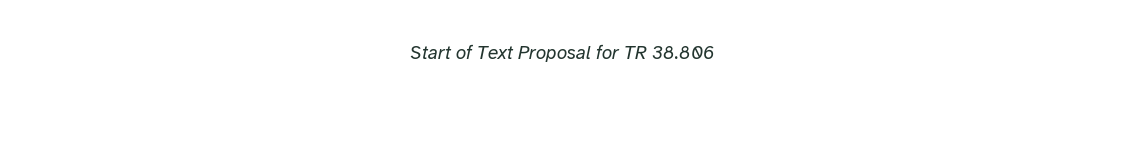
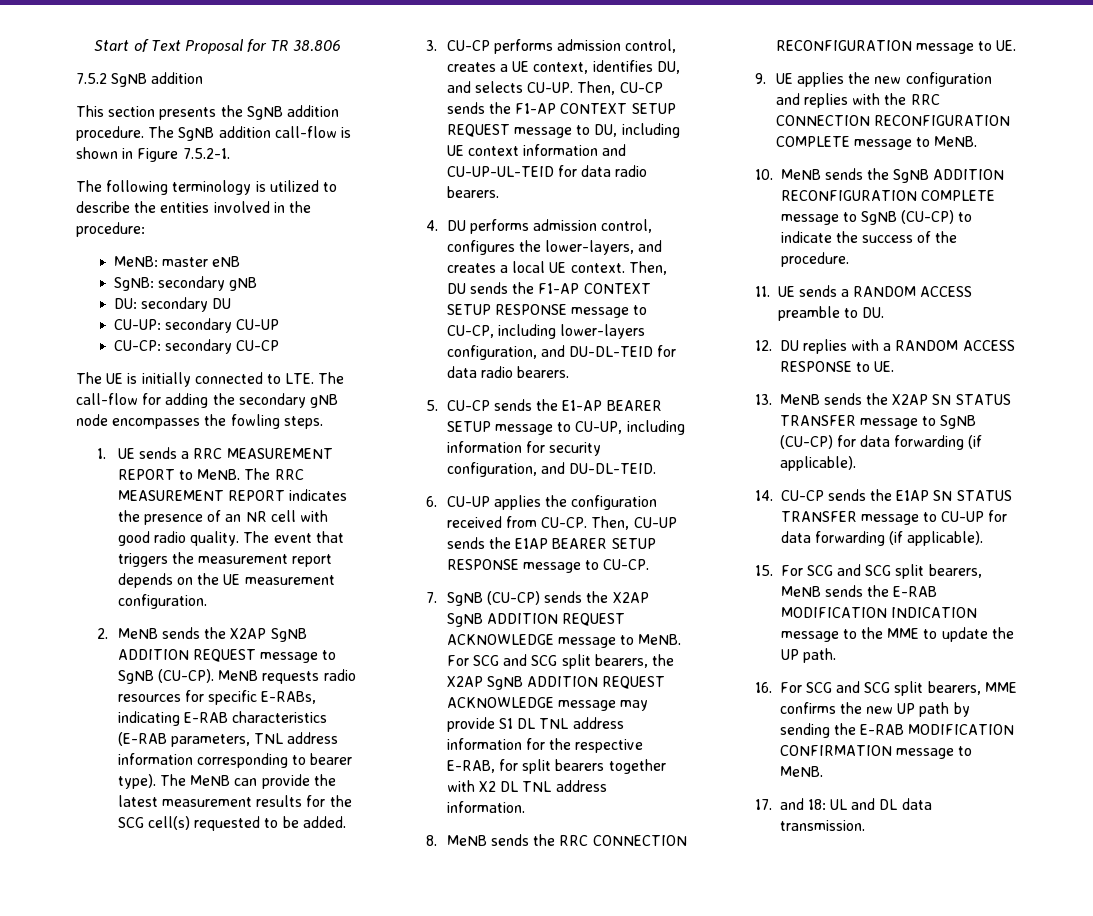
+ 7.5.2 SgNB addition
+ This section presents the SgNB addition procedure. The SgNB addition call-flow is shown in Figure 7.5.2-1.
+ The following terminology is utilized to describe the entities involved in the procedure:
+ MeNB: master eNB
+ SgNB: secondary gNB
+ DU: secondary DU
+ CU-UP: secondary CU-UP
+ CU-CP: secondary CU-CP
+ The UE is initially connected to LTE. The call-flow for adding the secondary gNB node encompasses the fowling steps.
+ 1. UE sends a RRC MEASUREMENT REPORT to MeNB. The RRC MEASUREMENT REPORT indicates the presence of an NR cell with good radio quality. The event that triggers the measurement report depends on the UE measurement configuration.
+ 2. MeNB sends the X2AP SgNB ADDITION REQUEST message to SgNB (CU-CP). MeNB requests radio resources for specific E-RABs, indicating E-RAB characteristics (E-RAB parameters, TNL address information corresponding to bearer type). The MeNB can provide the latest measurement results for the SCG cell(s) requested to be added.
+ 3. CU-CP performs admission control, creates a UE context, identifies DU, and selects CU-UP. Then, CU-CP sends the F1-AP CONTEXT SETUP REQUEST message to DU, including UE context information and CU-UP-UL-TEID for data radio bearers.
+ 4. DU performs admission control, configures the lower-layers, and creates a local UE context. Then, DU sends the F1-AP CONTEXT SETUP RESPONSE message to CU-CP, including lower-layers configuration, and DU-DL-TEID for data radio bearers.
+ 5. CU-CP sends the E1-AP BEARER SETUP message to CU-UP, including information for security configuration, and DU-DL-TEID.
+ 6. CU-UP applies the configuration received from CU-CP. Then, CU-UP sends the E1AP BEARER SETUP RESPONSE message to CU-CP.
+ 7. SgNB (CU-CP) sends the X2AP SgNB ADDITION REQUEST ACKNOWLEDGE message to MeNB. For SCG and SCG split bearers, the X2AP SgNB ADDITION REQUEST ACKNOWLEDGE message may provide S1 DL TNL address information for the respective E-RAB, for split bearers together with X2 DL TNL address information.
+ 8. MeNB sends the RRC CONNECTION RECONFIGURATION message to UE.
+ 9. UE applies the new configuration and replies with the RRC CONNECTION RECONFIGURATION COMPLETE message to MeNB.
+ 10. MeNB sends the SgNB ADDITION RECONFIGURATION COMPLETE message to SgNB (CU-CP) to indicate the success of the procedure.
+ 11. UE sends a RANDOM ACCESS preamble to DU.
+ 12. DU replies with a RANDOM ACCESS RESPONSE to UE.
+ 13. MeNB sends the X2AP SN STATUS TRANSFER message to SgNB (CU-CP) for data forwarding (if applicable).
+ 14. CU-CP sends the E1AP SN STATUS TRANSFER message to CU-UP for data forwarding (if applicable).
+ 15. For SCG and SCG split bearers, MeNB sends the E-RAB MODIFICATION INDICATION message to the MME to update the UP path.
+ 16. For SCG and SCG split bearers, MME confirms the new UP path by sending the E-RAB MODIFICATION CONFIRMATION message to MeNB.
+ 17. and 18: UL and DL data transmission.

